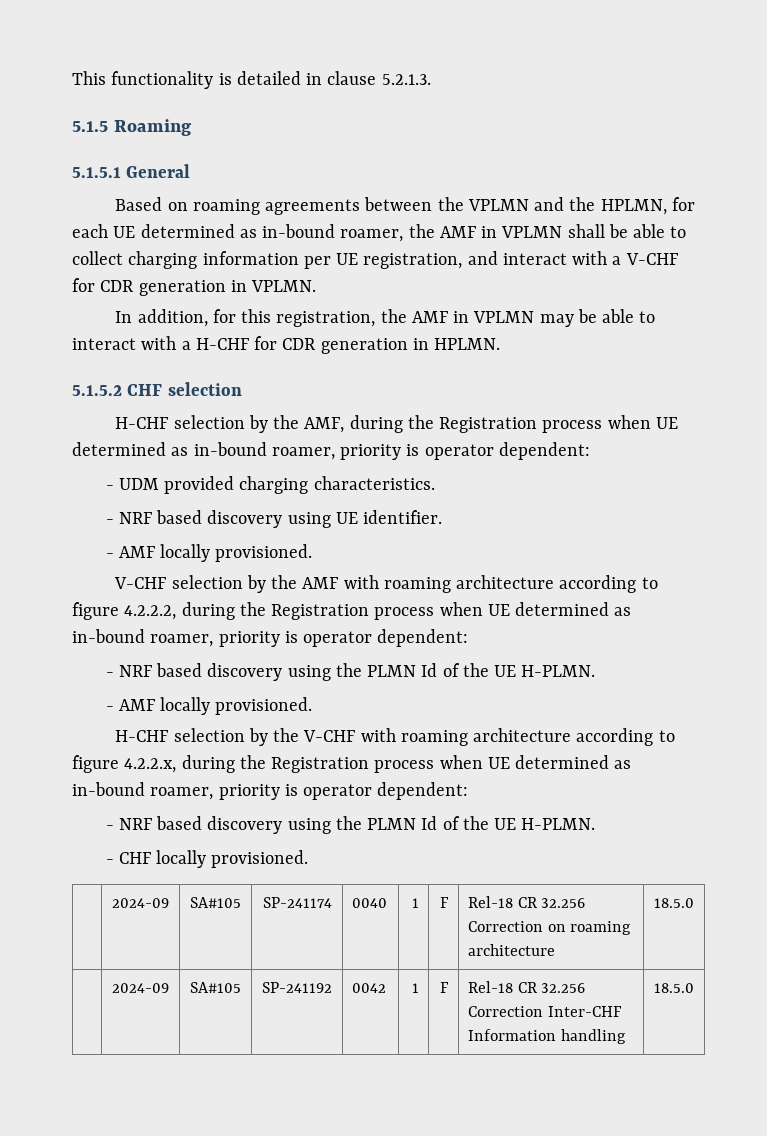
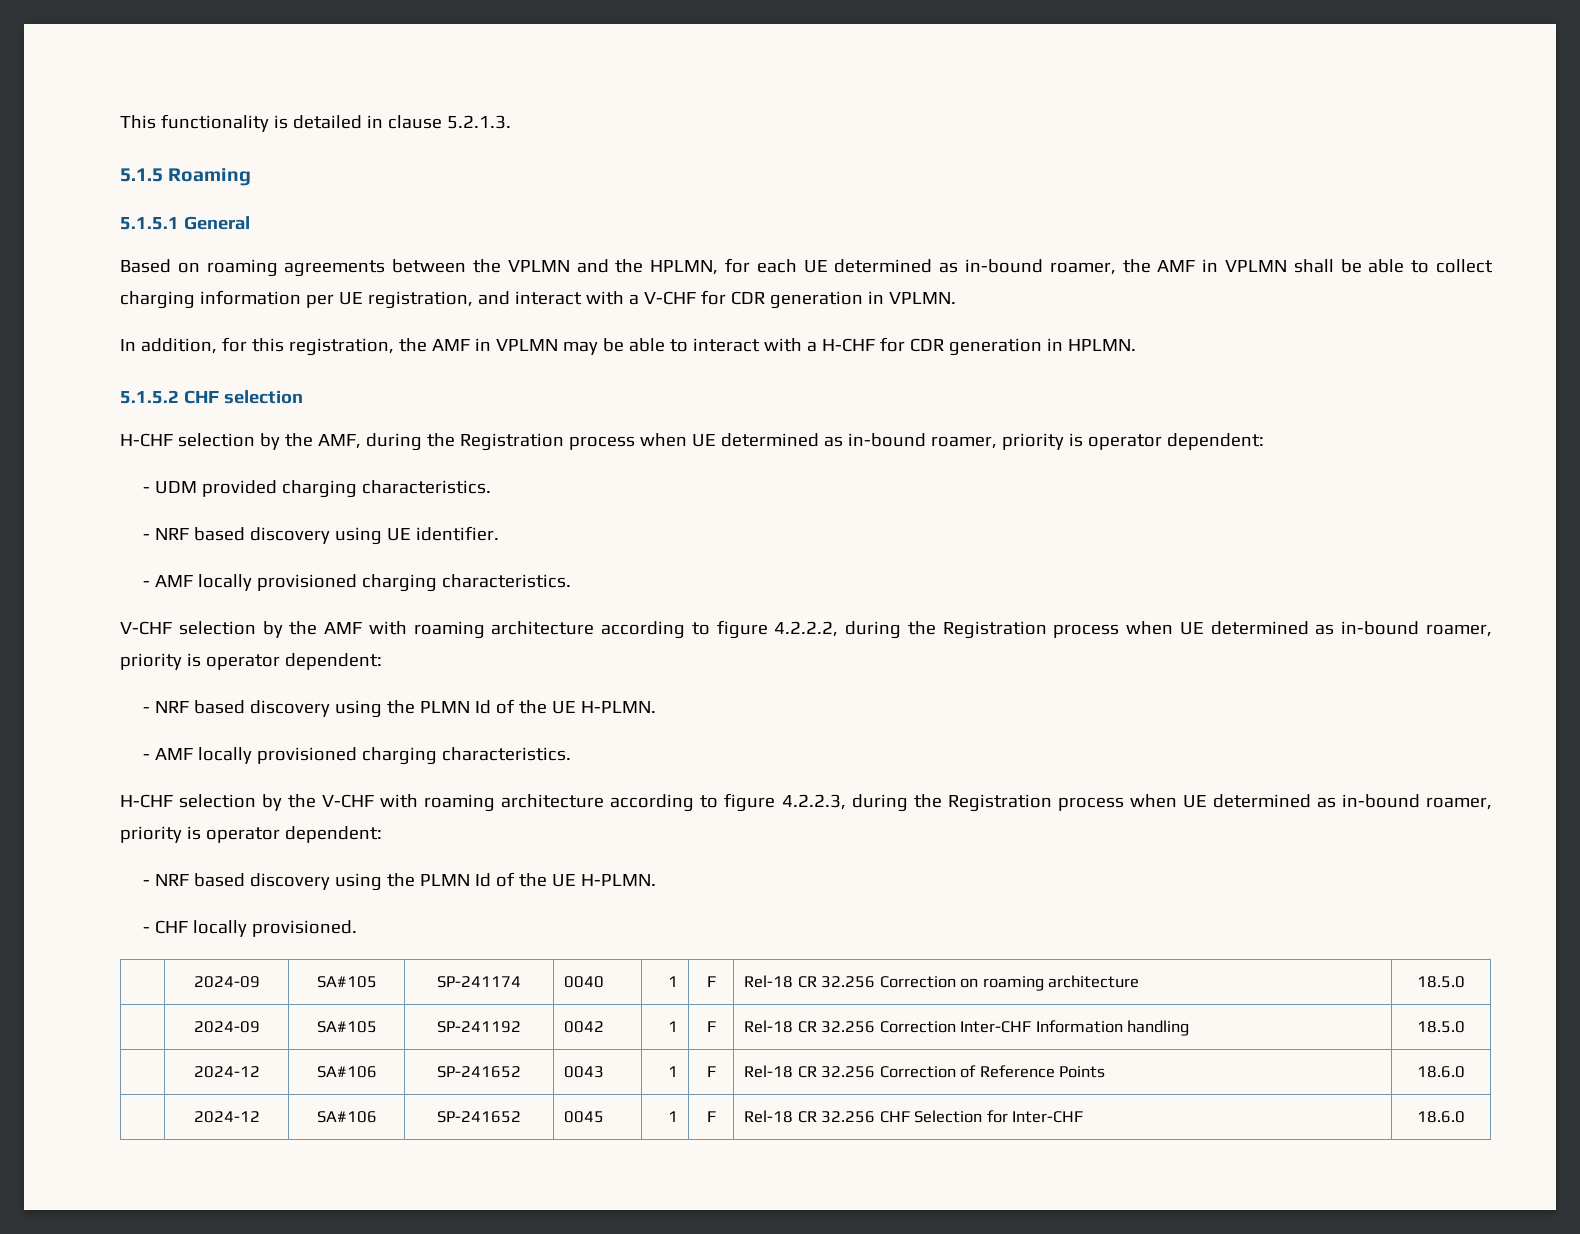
  - NRF based discovery using UE identifier.
- - AMF locally provisioned.
+ - AMF locally provisioned charging characteristics.
  V-CHF selection by the AMF with roaming architecture according to figure 4.2.2.2, during the Registration process when UE determined as in-bound roamer, priority is operator dependent:
  - NRF based discovery using the PLMN Id of the UE H-PLMN.
- - AMF locally provisioned.
+ - AMF locally provisioned charging characteristics.
- H-CHF selection by the V-CHF with roaming architecture according to figure 4.2.2.x, during the Registration process when UE determined as in-bound roamer, priority is operator dependent:
+ H-CHF selection by the V-CHF with roaming architecture according to figure 4.2.2.3, during the Registration process when UE determined as in-bound roamer, priority is operator dependent:
+ | 2024-12 | SA#106 | SP-241652 | 0043 | 1 | F | Rel-18 CR 32.256 Correction of Reference Points | 18.6.0
+ | 2024-12 | SA#106 | SP-241652 | 0045 | 1 | F | Rel-18 CR 32.256 CHF Selection for Inter-CHF | 18.6.0

